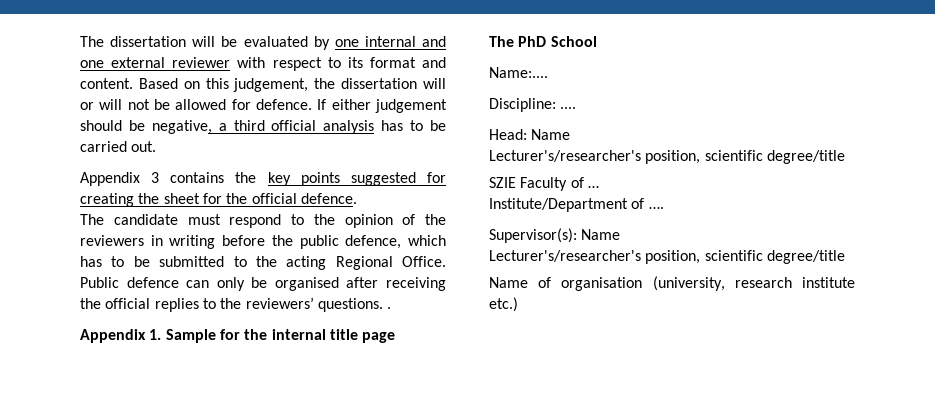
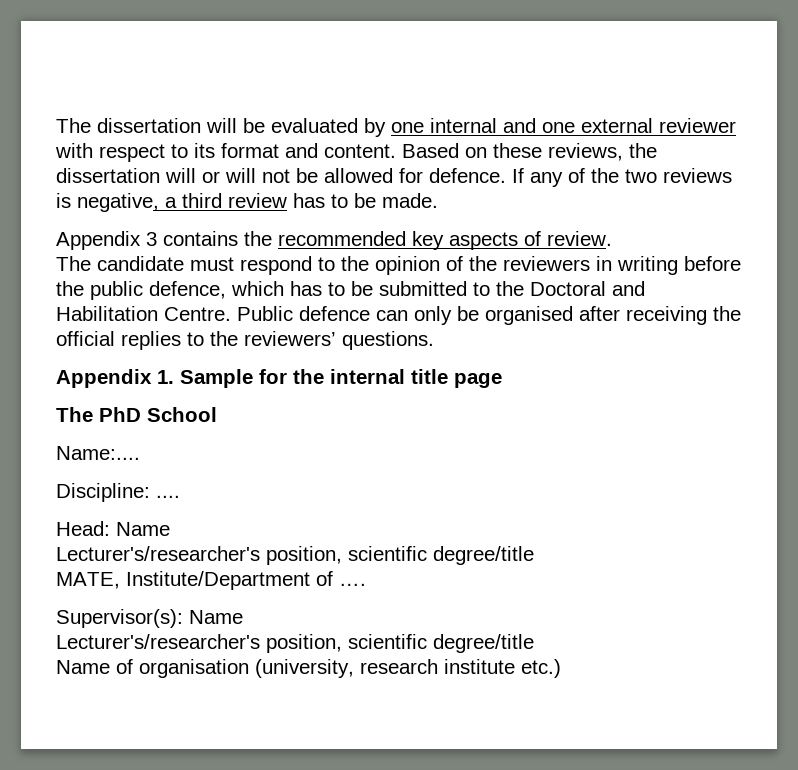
- Based on this judgement, the dissertation will or will not be allowed for defence.
+ Based on these reviews, the dissertation will or will not be allowed for defence.
- If either judgement should be negative, a third official analysis has to be carried out.
+ If any of the two reviews is negative, a third review has to be made.
- Appendix 3 contains the key points suggested for creating the sheet for the official defence.
+ Appendix 3 contains the recommended key aspects of review.
- The candidate must respond to the opinion of the reviewers in writing before the public defence, which has to be submitted to the acting Regional Office.
+ The candidate must respond to the opinion of the reviewers in writing before the public defence, which has to be submitted to the Doctoral and Habilitation Centre.
- Public defence can only be organised after receiving the official replies to the reviewers’ questions. .
+ Public defence can only be organised after receiving the official replies to the reviewers’ questions.
- SZIE Faculty of …
- Institute/Department of ….
+ MATE, Institute/Department of ….

